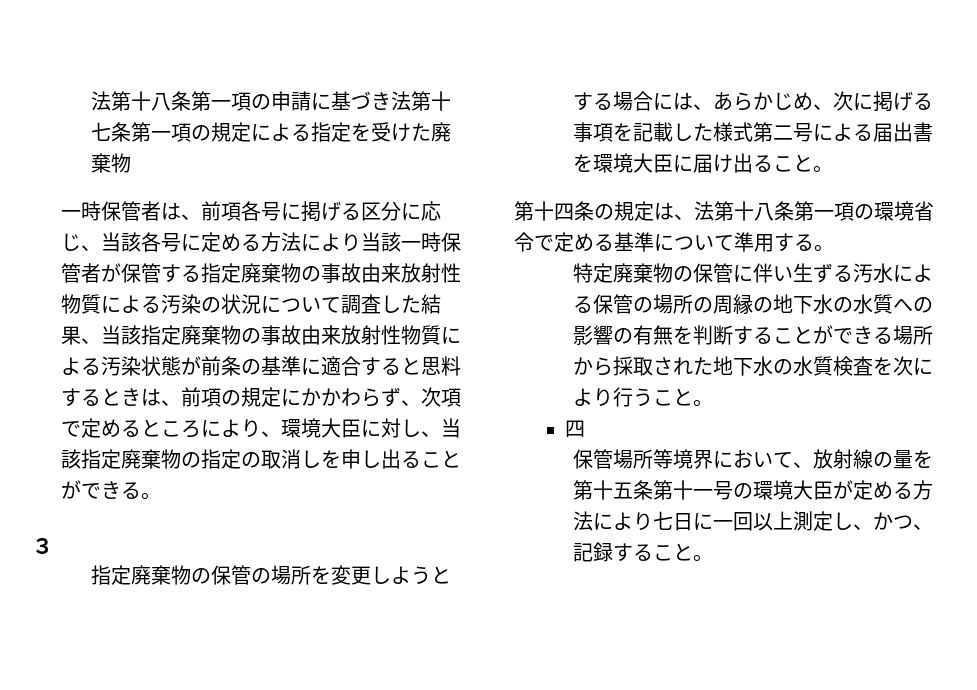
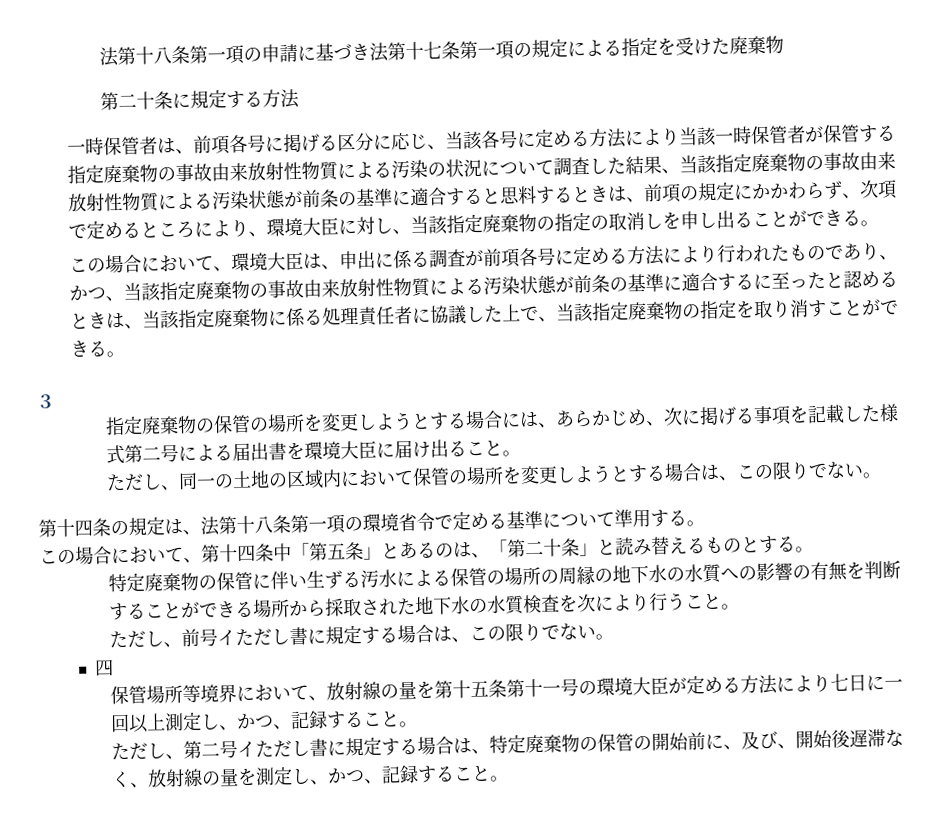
+ 第二十条に規定する方法
+ この場合において、環境大臣は、申出に係る調査が前項各号に定める方法により行われたものであり、かつ、当該指定廃棄物の事故由来放射性物質による汚染状態が前条の基準に適合するに至ったと認めるときは、当該指定廃棄物に係る処理責任者に協議した上で、当該指定廃棄物の指定を取り消すことができる。
+ ただし、同一の土地の区域内において保管の場所を変更しようとする場合は、この限りでない。
+ この場合において、第十四条中「第五条」とあるのは、「第二十条」と読み替えるものとする。
+ ただし、前号イただし書に規定する場合は、この限りでない。
+ ただし、第二号イただし書に規定する場合は、特定廃棄物の保管の開始前に、及び、開始後遅滞なく、放射線の量を測定し、かつ、記録すること。

